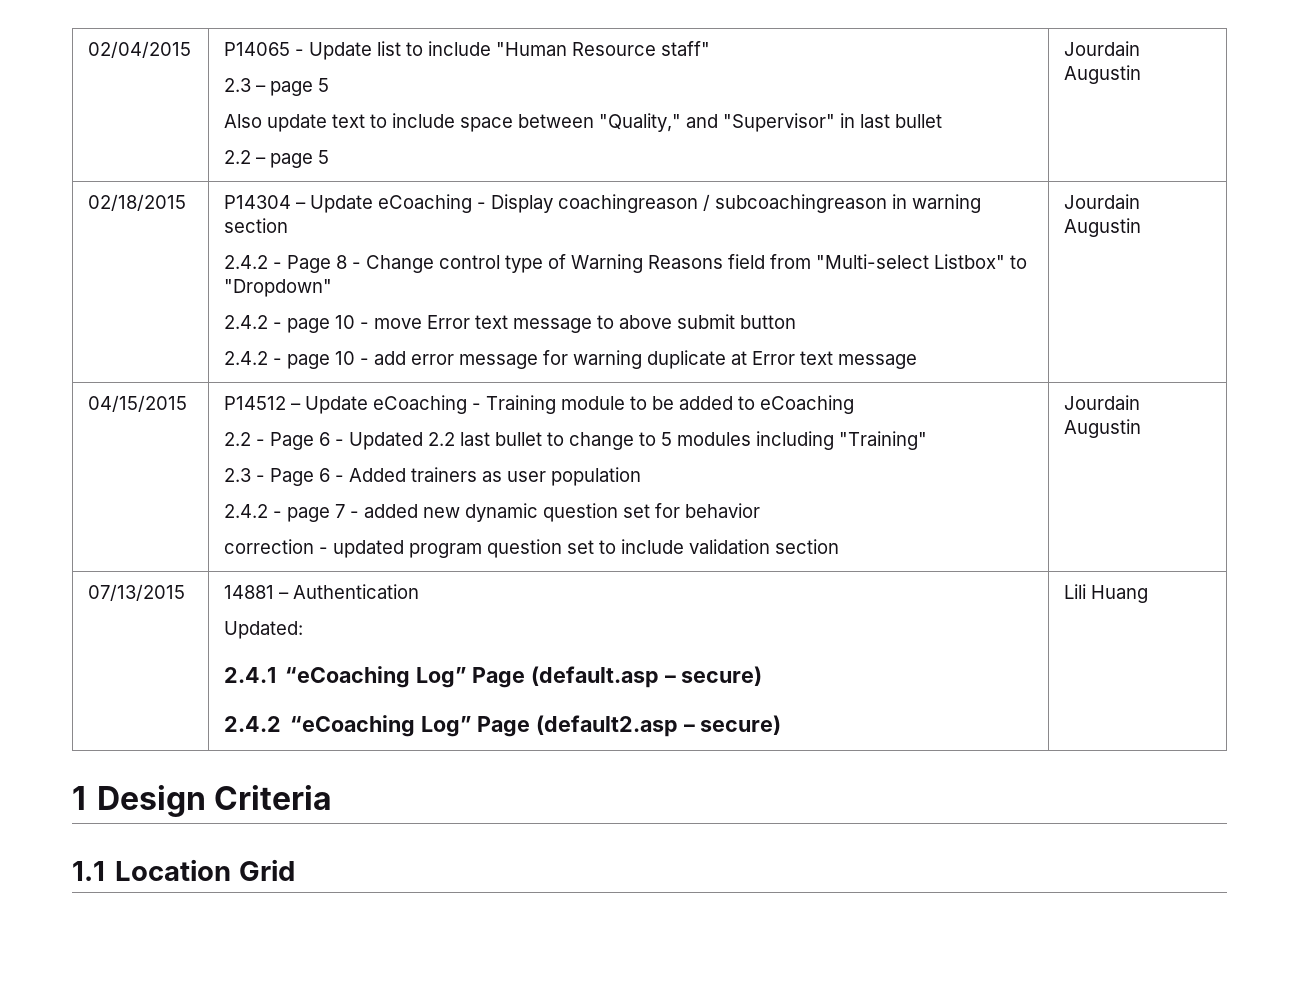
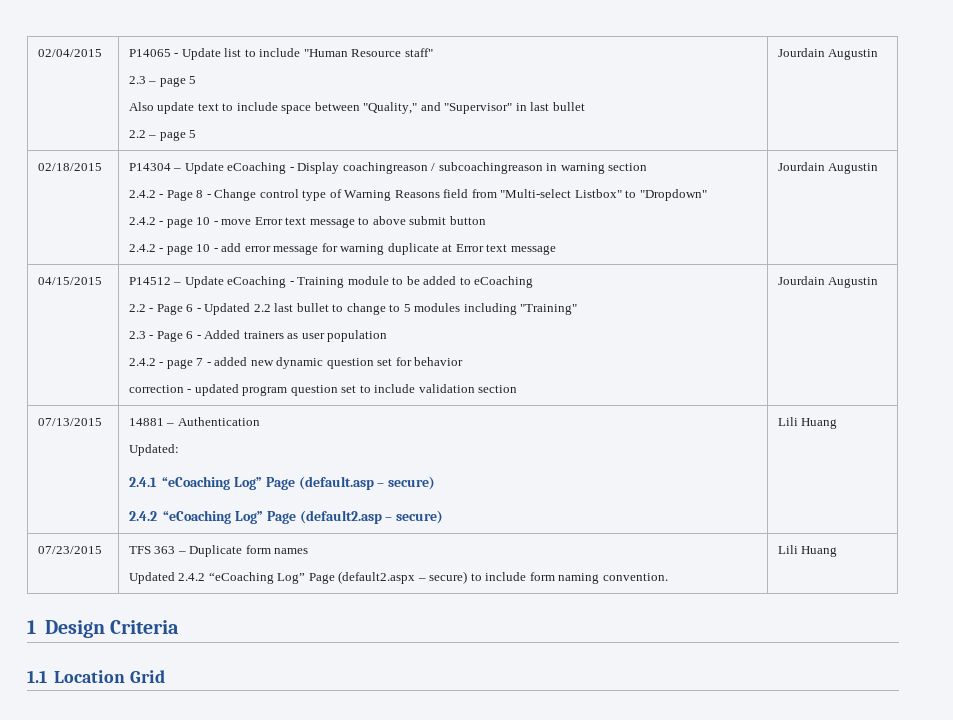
+ 07/23/2015 | TFS 363 – Duplicate form names
+ Updated 2.4.2 “eCoaching Log” Page (default2.aspx – secure) to include form naming convention. | Lili Huang

